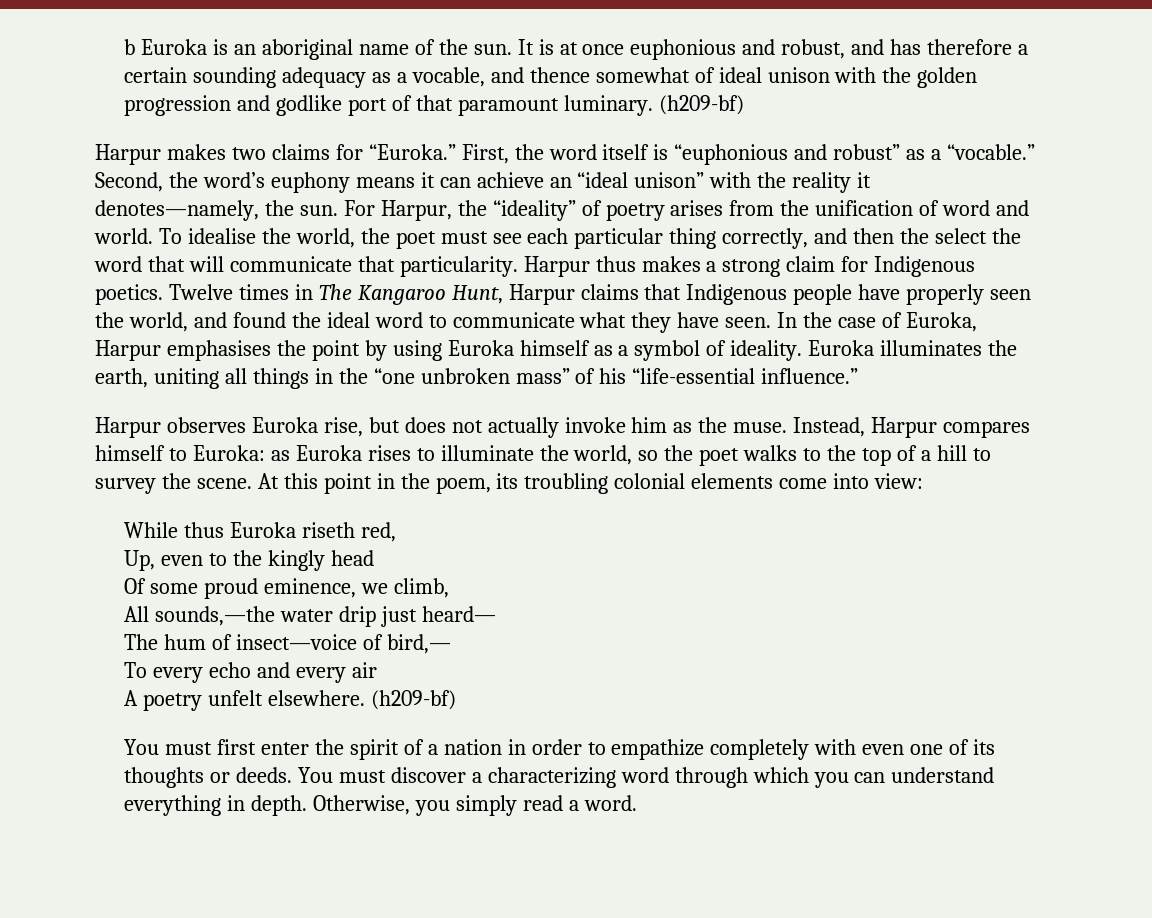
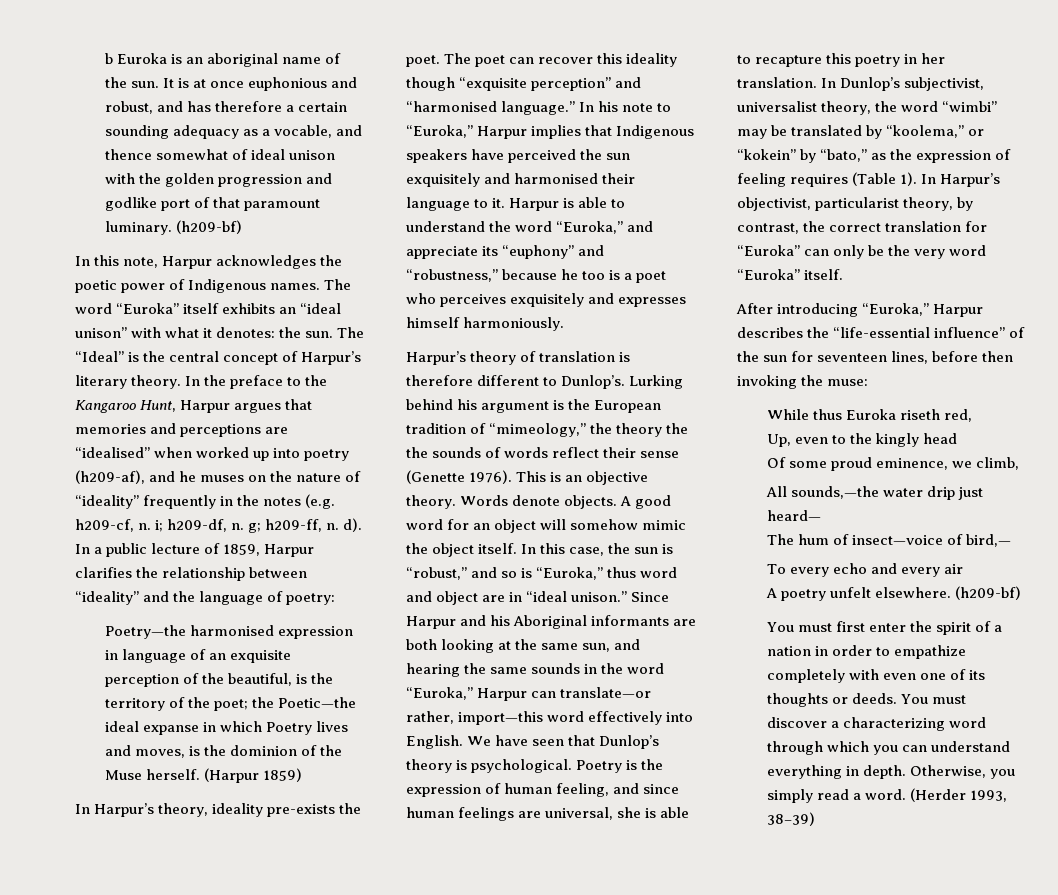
- Harpur makes two claims for “Euroka.” First, the word itself is “euphonious and robust” as a “vocable.” Second, the word’s euphony means it can achieve an “ideal unison” with the reality it denotes—namely, the sun. For Harpur, the “ideality” of poetry arises from the unification of word and world. To idealise the world, the poet must see each particular thing correctly, and then the select the word that will communicate that particularity. Harpur thus makes a strong claim for Indigenous poetics. Twelve times in The Kangaroo Hunt, Harpur claims that Indigenous people have properly seen the world, and found the ideal word to communicate what they have seen. In the case of Euroka, Harpur emphasises the point by using Euroka himself as a symbol of ideality. Euroka illuminates the earth, uniting all things in the “one unbroken mass” of his “life-essential influence.”
- Harpur observes Euroka rise, but does not actually invoke him as the muse. Instead, Harpur compares himself to Euroka: as Euroka rises to illuminate the world, so the poet walks to the top of a hill to survey the scene. At this point in the poem, its troubling colonial elements come into view:
+ In this note, Harpur acknowledges the poetic power of Indigenous names. The word “Euroka” itself exhibits an “ideal unison” with what it denotes: the sun. The “Ideal” is the central concept of Harpur’s literary theory. In the preface to the Kangaroo Hunt, Harpur argues that memories and perceptions are “idealised” when worked up into poetry (h209-af), and he muses on the nature of “ideality” frequently in the notes (e.g. h209-cf, n. i; h209-df, n. g; h209-ff, n. d). In a public lecture of 1859, Harpur clarifies the relationship between “ideality” and the language of poetry:
+ Poetry—the harmonised expression in language of an exquisite perception of the beautiful, is the territory of the poet; the Poetic—the ideal expanse in which Poetry lives and moves, is the dominion of the Muse herself. (Harpur 1859)
+ In Harpur’s theory, ideality pre-exists the poet. The poet can recover this ideality though “exquisite perception” and “harmonised language.” In his note to “Euroka,” Harpur implies that Indigenous speakers have perceived the sun exquisitely and harmonised their language to it. Harpur is able to understand the word “Euroka,” and appreciate its “euphony” and “robustness,” because he too is a poet who perceives exquisitely and expresses himself harmoniously.
+ Harpur’s theory of translation is therefore different to Dunlop’s. Lurking behind his argument is the European tradition of “mimeology,” the theory the the sounds of words reflect their sense (Genette 1976). This is an objective theory. Words denote objects. A good word for an object will somehow mimic the object itself. In this case, the sun is “robust,” and so is “Euroka,” thus word and object are in “ideal unison.” Since Harpur and his Aboriginal informants are both looking at the same sun, and hearing the same sounds in the word “Euroka,” Harpur can translate—or rather, import—this word effectively into English. We have seen that Dunlop’s theory is psychological. Poetry is the expression of human feeling, and since human feelings are universal, she is able to recapture this poetry in her translation. In Dunlop’s subjectivist, universalist theory, the word “wimbi” may be translated by “koolema,” or “kokein” by “bato,” as the expression of feeling requires (Table 1). In Harpur’s objectivist, particularist theory, by contrast, the correct translation for “Euroka” can only be the very word “Euroka” itself.
+ After introducing “Euroka,” Harpur describes the “life-essential influence” of the sun for seventeen lines, before then invoking the muse:
+ (Herder 1993, 38–39)

